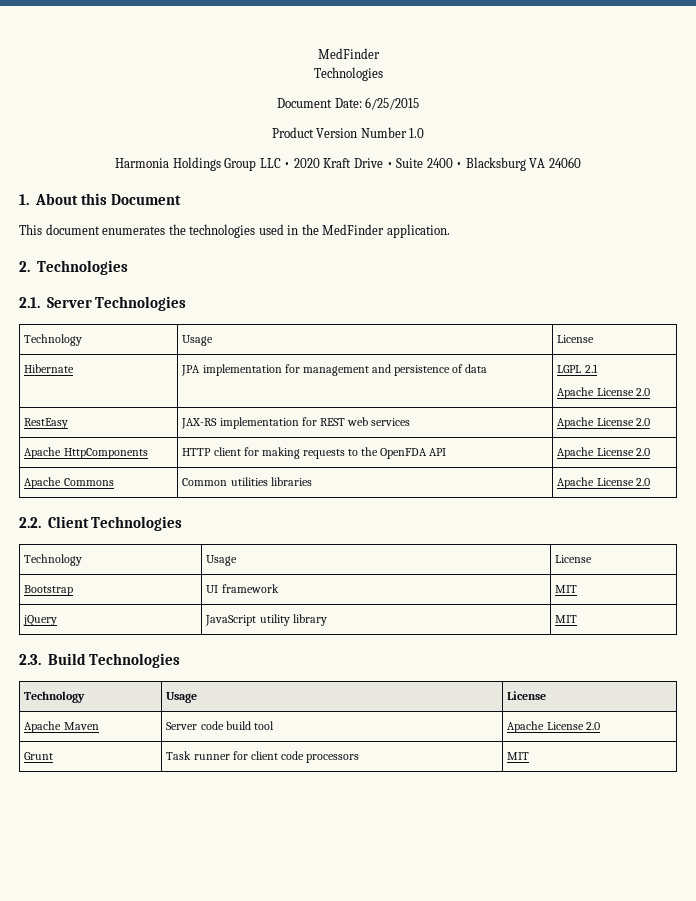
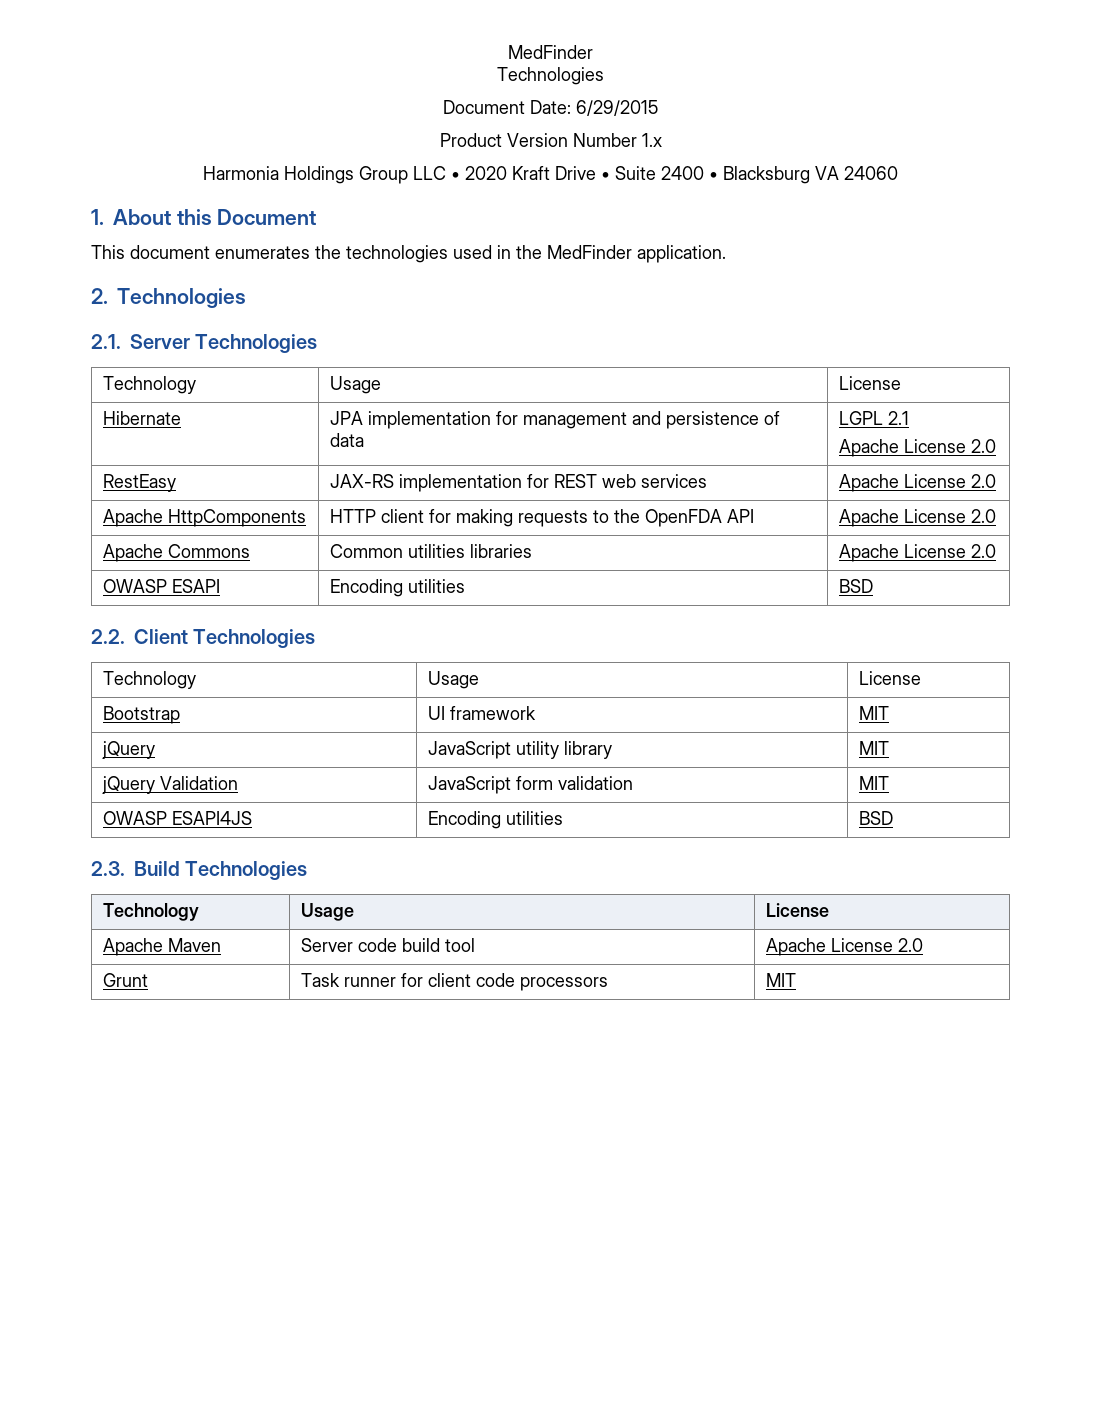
- Document Date: 6/25/2015
+ Document Date: 6/29/2015
- Product Version Number 1.0
+ Product Version Number 1.x
+ OWASP ESAPI | Encoding utilities | BSD
+ jQuery Validation | JavaScript form validation | MIT
+ OWASP ESAPI4JS | Encoding utilities | BSD

